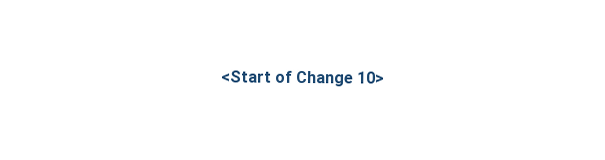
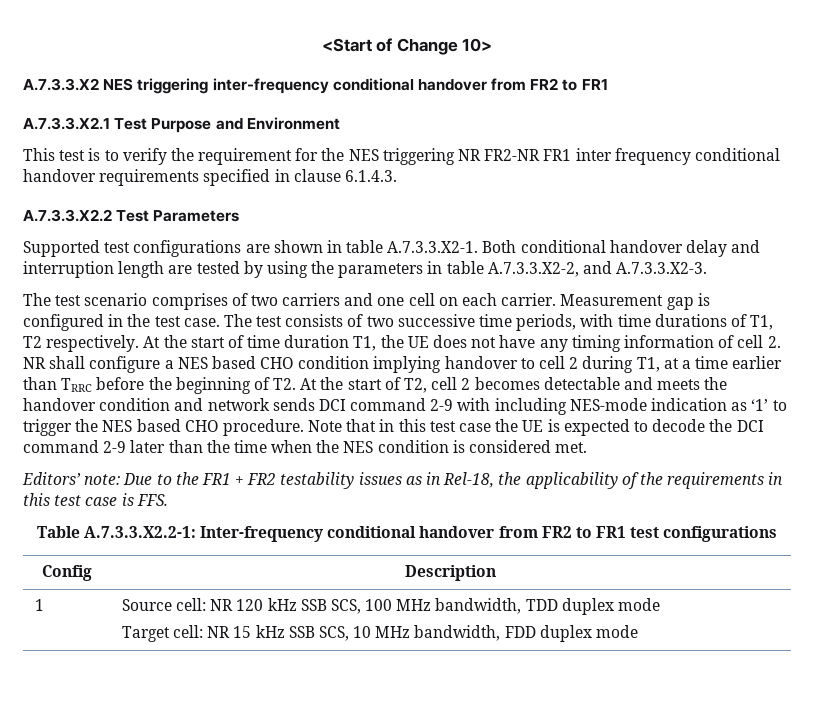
+ A.7.3.3.X2 NES triggering inter-frequency conditional handover from FR2 to FR1
+ A.7.3.3.X2.1 Test Purpose and Environment
+ This test is to verify the requirement for the NES triggering NR FR2-NR FR1 inter frequency conditional handover requirements specified in clause 6.1.4.3.
+ A.7.3.3.X2.2 Test Parameters
+ Supported test configurations are shown in table A.7.3.3.X2-1. Both conditional handover delay and interruption length are tested by using the parameters in table A.7.3.3.X2-2, and A.7.3.3.X2-3.
+ The test scenario comprises of two carriers and one cell on each carrier. Measurement gap is configured in the test case. The test consists of two successive time periods, with time durations of T1, T2 respectively. At the start of time duration T1, the UE does not have any timing information of cell 2. NR shall configure a NES based CHO condition implying handover to cell 2 during T1, at a time earlier than TRRC before the beginning of T2. At the start of T2, cell 2 becomes detectable and meets the handover condition and network sends DCI command 2-9 with including NES-mode indication as ‘1’ to trigger the NES based CHO procedure. Note that in this test case the UE is expected to decode the DCI command 2-9 later than the time when the NES condition is considered met.
+ Editors’ note: Due to the FR1 + FR2 testability issues as in Rel-18, the applicability of the requirements in this test case is FFS.
+ Table A.7.3.3.X2.2-1: Inter-frequency conditional handover from FR2 to FR1 test configurations
+ Config | Description
+ 1 | Source cell: NR 120 kHz SSB SCS, 100 MHz bandwidth, TDD duplex mode
+ Target cell: NR 15 kHz SSB SCS, 10 MHz bandwidth, FDD duplex mode

